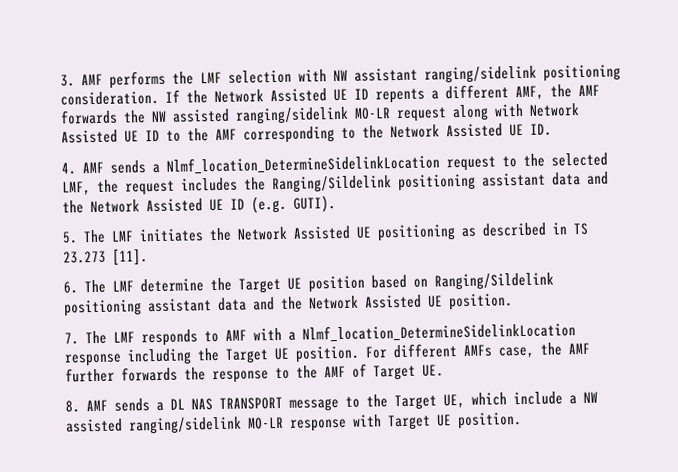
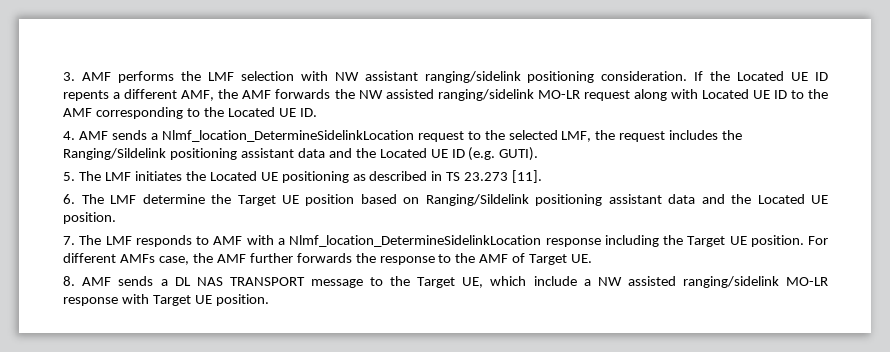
- If the Network Assisted UE ID repents a different AMF, the AMF forwards the NW assisted ranging/sidelink MO-LR request along with Network Assisted UE ID to the AMF corresponding to the Network Assisted UE ID.
+ If the Located UE ID repents a different AMF, the AMF forwards the NW assisted ranging/sidelink MO-LR request along with Located UE ID to the AMF corresponding to the Located UE ID.
- 4. AMF sends a Nlmf_location_DetermineSidelinkLocation request to the selected LMF, the request includes the Ranging/Sildelink positioning assistant data and the Network Assisted UE ID (e.g. GUTI).
+ 4. AMF sends a Nlmf_location_DetermineSidelinkLocation request to the selected LMF, the request includes the Ranging/Sildelink positioning assistant data and the Located UE ID (e.g. GUTI).
- 5. The LMF initiates the Network Assisted UE positioning as described in TS 23.273 [11].
+ 5. The LMF initiates the Located UE positioning as described in TS 23.273 [11].
- 6. The LMF determine the Target UE position based on Ranging/Sildelink positioning assistant data and the Network Assisted UE position.
+ 6. The LMF determine the Target UE position based on Ranging/Sildelink positioning assistant data and the Located UE position.

